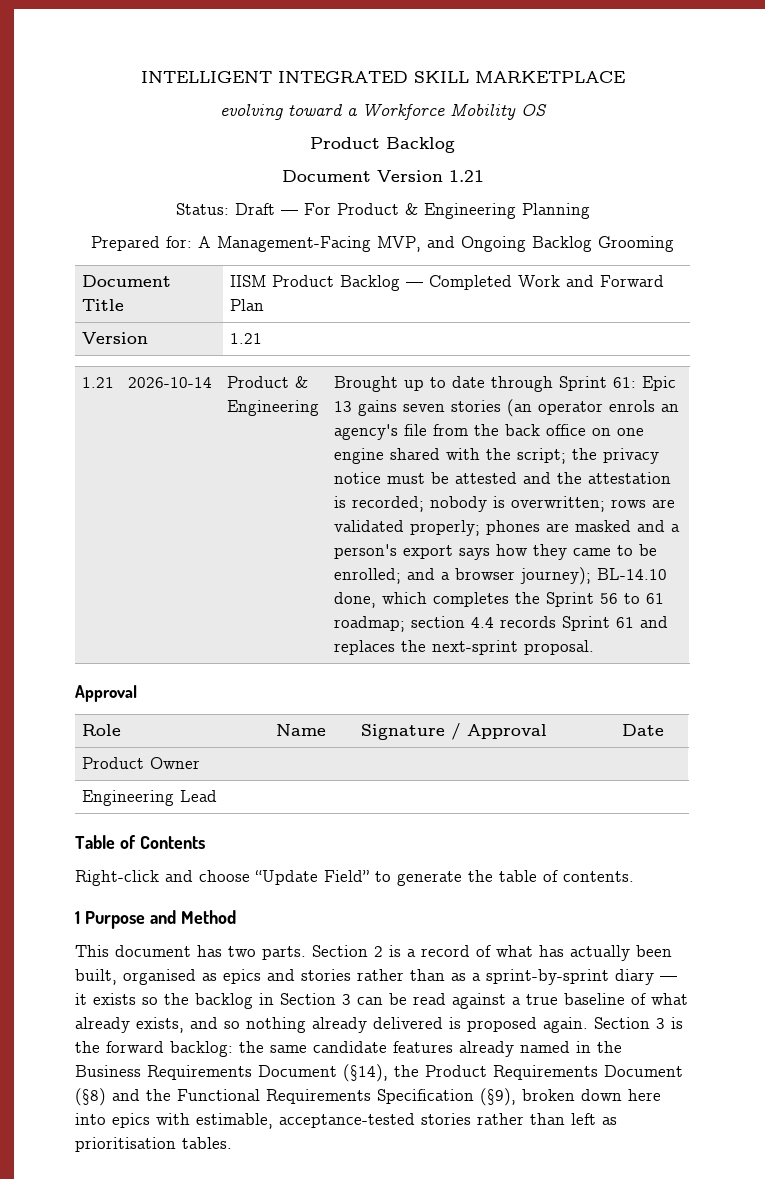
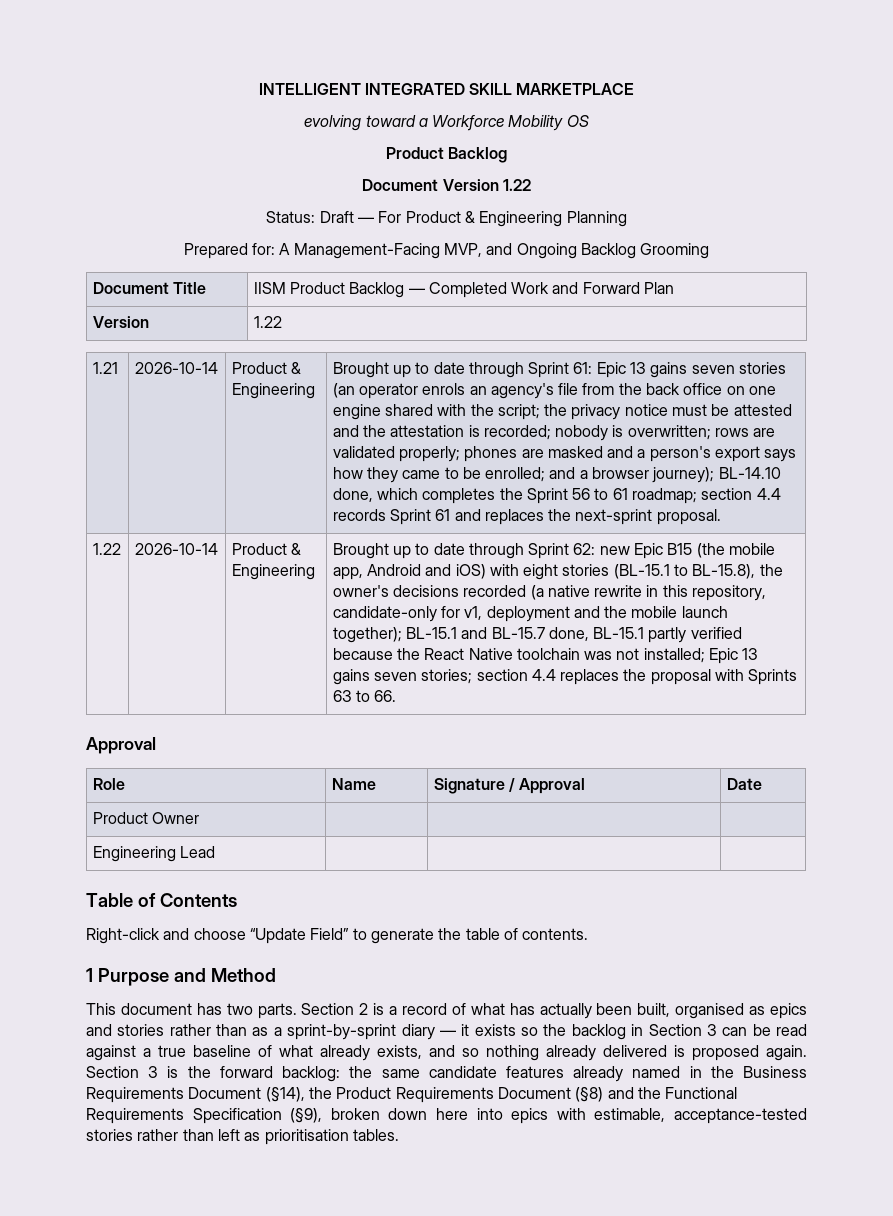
- Document Version 1.21
+ Document Version 1.22
- Version | 1.21
+ Version | 1.22
+ 1.22 | 2026-10-14 | Product & Engineering | Brought up to date through Sprint 62: new Epic B15 (the mobile app, Android and iOS) with eight stories (BL-15.1 to BL-15.8), the owner's decisions recorded (a native rewrite in this repository, candidate-only for v1, deployment and the mobile launch together); BL-15.1 and BL-15.7 done, BL-15.1 partly verified because the React Native toolchain was not installed; Epic 13 gains seven stories; section 4.4 replaces the proposal with Sprints 63 to 66.

